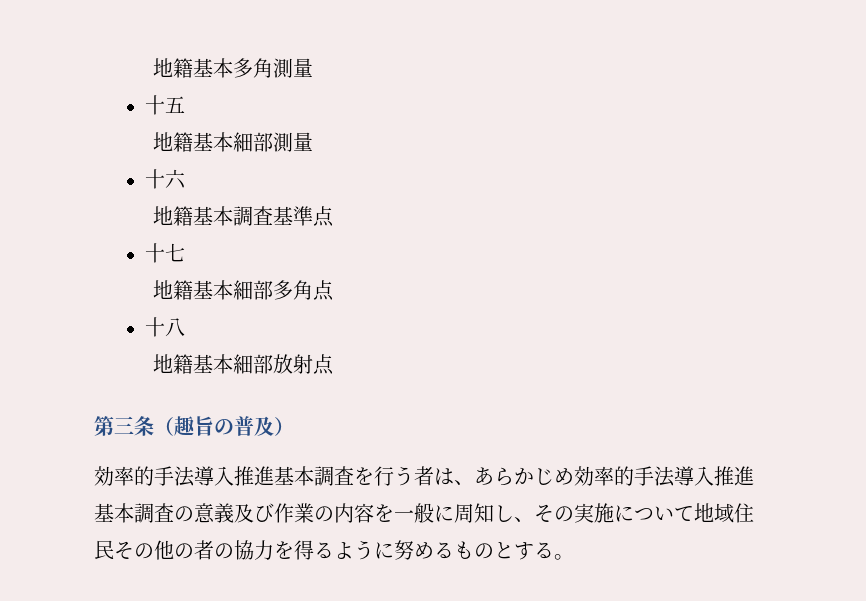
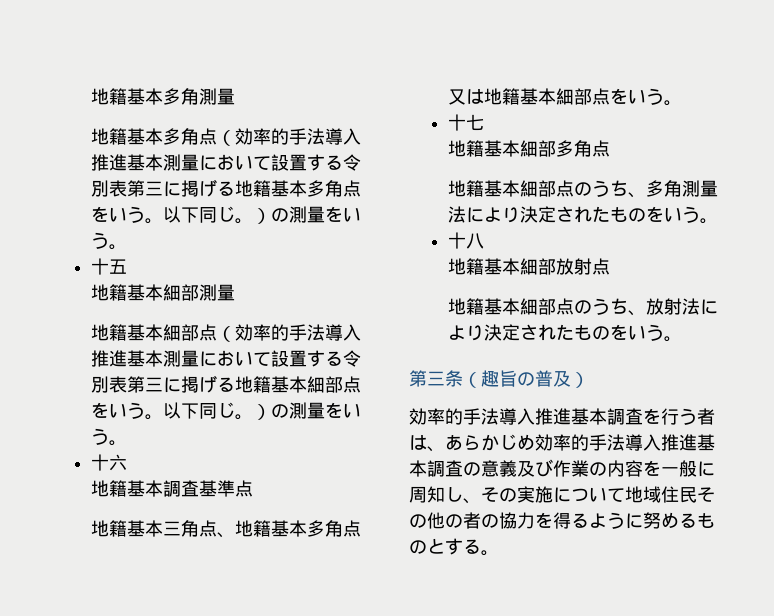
+ 地籍基本多角点（効率的手法導入推進基本測量において設置する令別表第三に掲げる地籍基本多角点をいう。以下同じ。）の測量をいう。
+ 地籍基本細部点（効率的手法導入推進基本測量において設置する令別表第三に掲げる地籍基本細部点をいう。以下同じ。）の測量をいう。
+ 地籍基本三角点、地籍基本多角点又は地籍基本細部点をいう。
+ 地籍基本細部点のうち、多角測量法により決定されたものをいう。
+ 地籍基本細部点のうち、放射法により決定されたものをいう。

